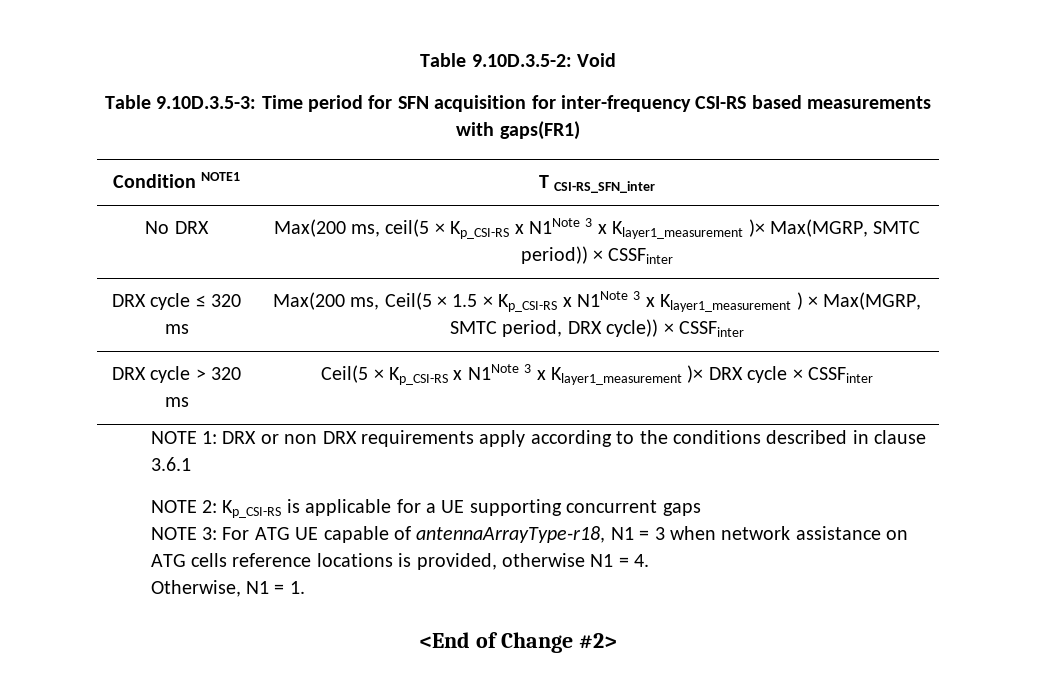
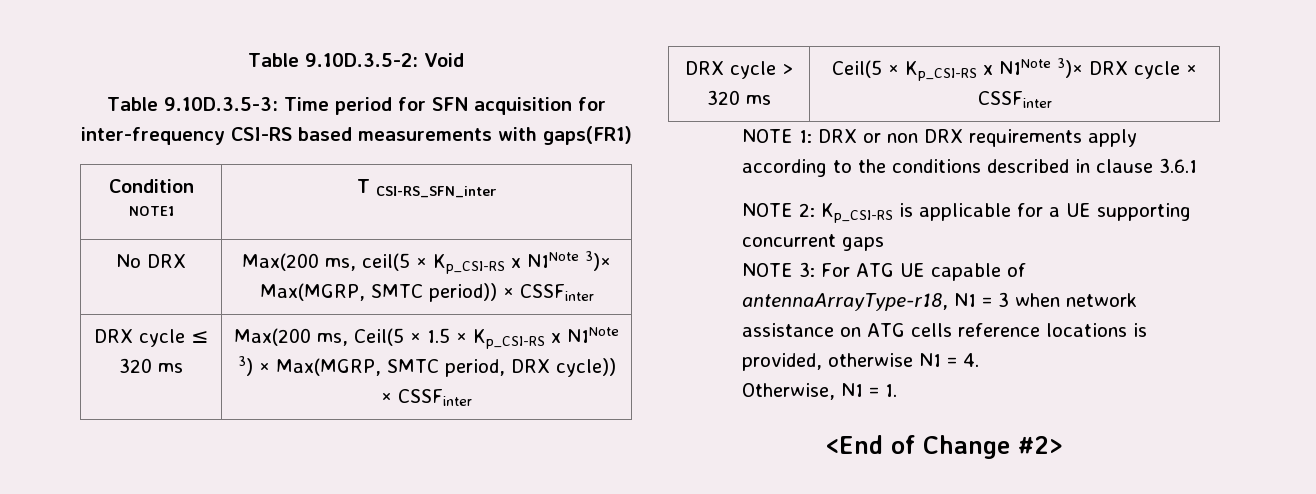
- No DRX | Max(200 ms, ceil(5 × Kp_CSI-RS x N1Note 3 x Klayer1_measurement )× Max(MGRP, SMTC period)) × CSSFinter
+ No DRX | Max(200 ms, ceil(5 × Kp_CSI-RS x N1Note 3)× Max(MGRP, SMTC period)) × CSSFinter
- DRX cycle ≤ 320 ms | Max(200 ms, Ceil(5 × 1.5 × Kp_CSI-RS x N1Note 3 x Klayer1_measurement ) × Max(MGRP, SMTC period, DRX cycle)) × CSSFinter
+ DRX cycle ≤ 320 ms | Max(200 ms, Ceil(5 × 1.5 × Kp_CSI-RS x N1Note 3) × Max(MGRP, SMTC period, DRX cycle)) × CSSFinter
- DRX cycle > 320 ms | Ceil(5 × Kp_CSI-RS x N1Note 3 x Klayer1_measurement )× DRX cycle × CSSFinter
+ DRX cycle > 320 ms | Ceil(5 × Kp_CSI-RS x N1Note 3)× DRX cycle × CSSFinter

